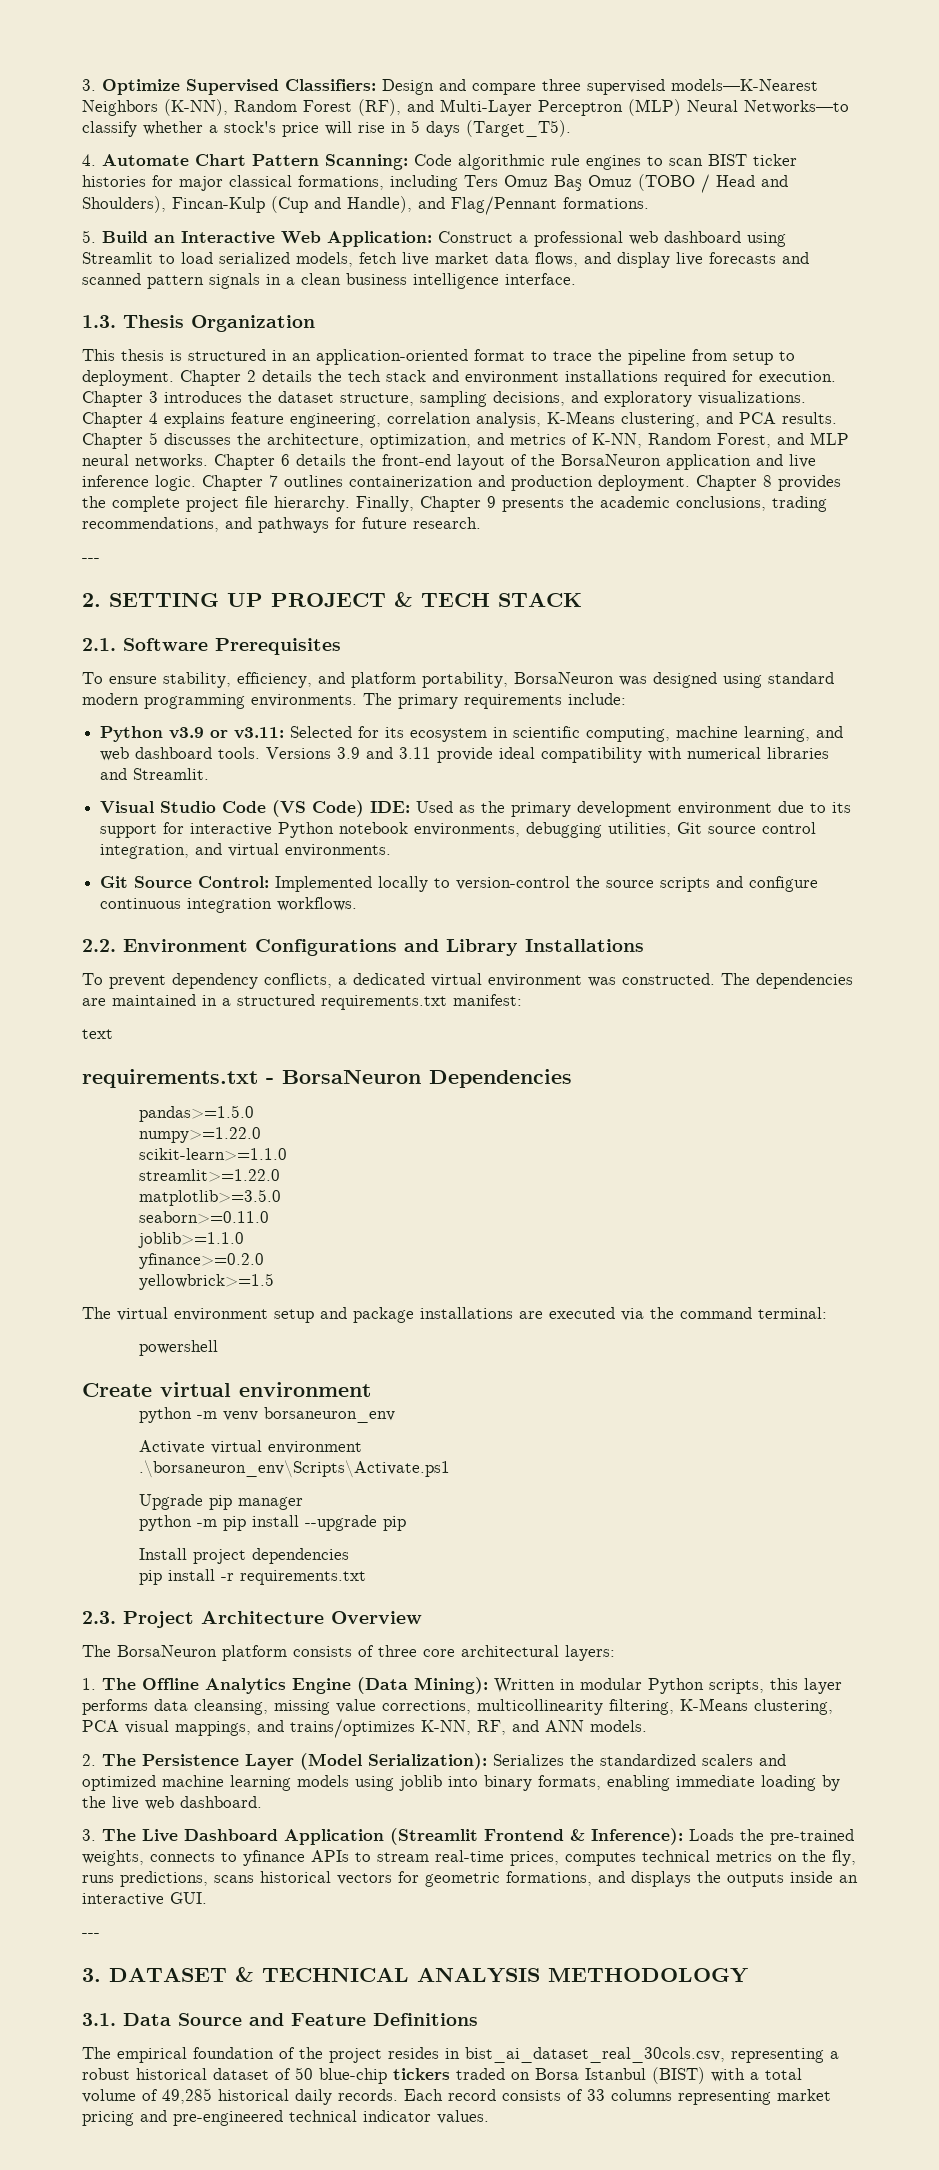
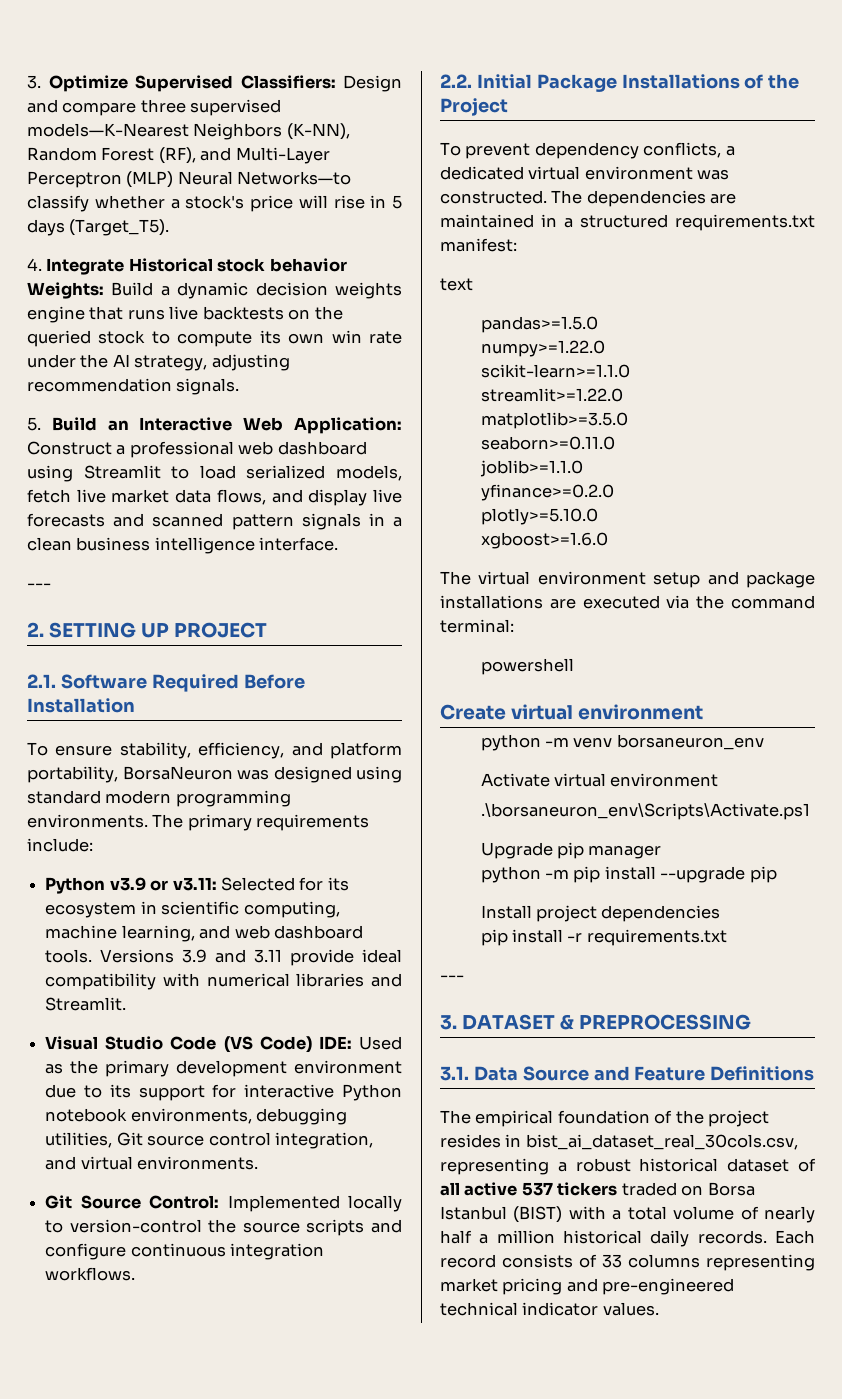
- 4. Automate Chart Pattern Scanning: Code algorithmic rule engines to scan BIST ticker histories for major classical formations, including Ters Omuz Baş Omuz (TOBO / Head and Shoulders), Fincan-Kulp (Cup and Handle), and Flag/Pennant formations.
+ 4. Integrate Historical stock behavior Weights: Build a dynamic decision weights engine that runs live backtests on the queried stock to compute its own win rate under the AI strategy, adjusting recommendation signals.
- 1.3. Thesis Organization
- This thesis is structured in an application-oriented format to trace the pipeline from setup to deployment. Chapter 2 details the tech stack and environment installations required for execution. Chapter 3 introduces the dataset structure, sampling decisions, and exploratory visualizations. Chapter 4 explains feature engineering, correlation analysis, K-Means clustering, and PCA results. Chapter 5 discusses the architecture, optimization, and metrics of K-NN, Random Forest, and MLP neural networks. Chapter 6 details the front-end layout of the BorsaNeuron application and live inference logic. Chapter 7 outlines containerization and production deployment. Chapter 8 provides the complete project file hierarchy. Finally, Chapter 9 presents the academic conclusions, trading recommendations, and pathways for future research.
- 2. SETTING UP PROJECT & TECH STACK
+ 2. SETTING UP PROJECT
- 2.1. Software Prerequisites
+ 2.1. Software Required Before Installation
- 2.2. Environment Configurations and Library Installations
+ 2.2. Initial Package Installations of the Project
- requirements.txt - BorsaNeuron Dependencies
- yellowbrick>=1.5
+ plotly>=5.10.0
+ xgboost>=1.6.0
- 2.3. Project Architecture Overview
- The BorsaNeuron platform consists of three core architectural layers:
- 1. The Offline Analytics Engine (Data Mining): Written in modular Python scripts, this layer performs data cleansing, missing value corrections, multicollinearity filtering, K-Means clustering, PCA visual mappings, and trains/optimizes K-NN, RF, and ANN models.
- 2. The Persistence Layer (Model Serialization): Serializes the standardized scalers and optimized machine learning models using joblib into binary formats, enabling immediate loading by the live web dashboard.
- 3. The Live Dashboard Application (Streamlit Frontend & Inference): Loads the pre-trained weights, connects to yfinance APIs to stream real-time prices, computes technical metrics on the fly, runs predictions, scans historical vectors for geometric formations, and displays the outputs inside an interactive GUI.
- 3. DATASET & TECHNICAL ANALYSIS METHODOLOGY
+ 3. DATASET & PREPROCESSING
- The empirical foundation of the project resides in bist_ai_dataset_real_30cols.csv, representing a robust historical dataset of 50 blue-chip tickers traded on Borsa Istanbul (BIST) with a total volume of 49,285 historical daily records.
+ The empirical foundation of the project resides in bist_ai_dataset_real_30cols.csv, representing a robust historical dataset of all active 537 tickers traded on Borsa Istanbul (BIST) with a total volume of nearly half a million historical daily records.

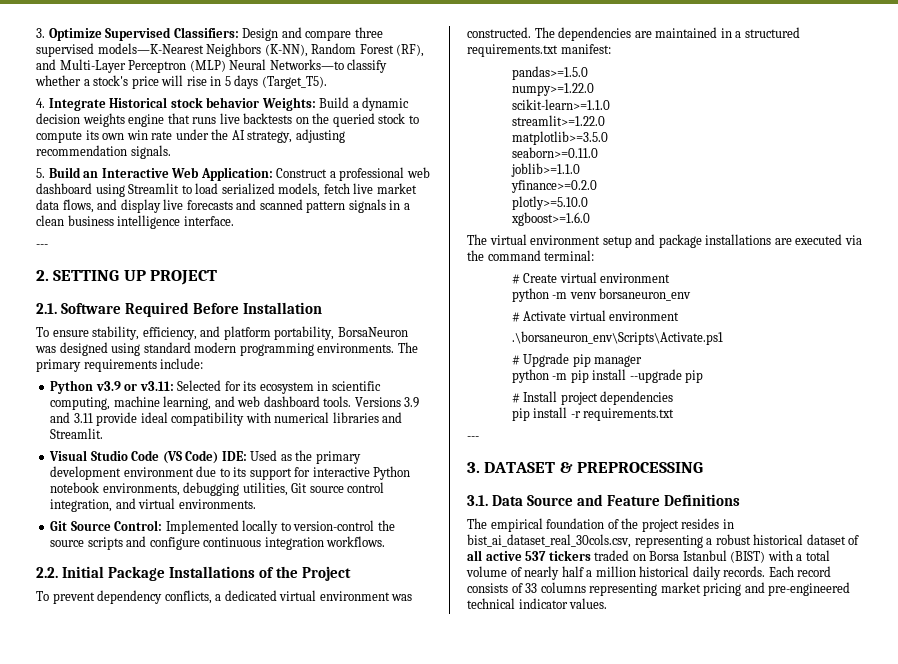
- text
- powershell
- Create virtual environment
+ # Create virtual environment
- Activate virtual environment
+ # Activate virtual environment
- Upgrade pip manager
+ # Upgrade pip manager
- Install project dependencies
+ # Install project dependencies

